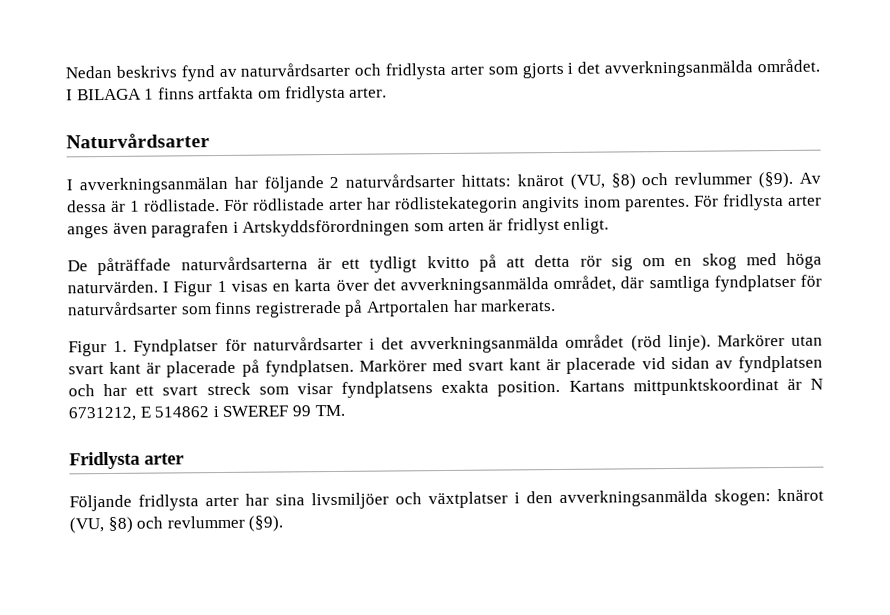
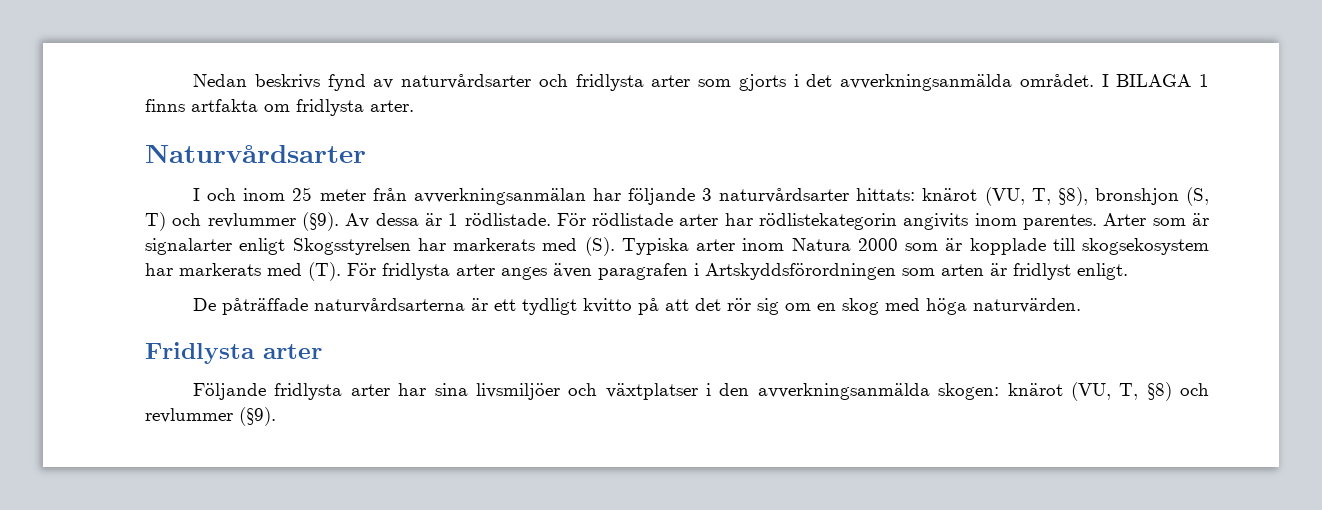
- I avverkningsanmälan har följande 2 naturvårdsarter hittats: knärot (VU, §8) och revlummer (§9).
+ I och inom 25 meter från avverkningsanmälan har följande 3 naturvårdsarter hittats: knärot (VU, T, §8), bronshjon (S, T) och revlummer (§9).
- För fridlysta arter anges även paragrafen i Artskyddsförordningen som arten är fridlyst enligt.
+ Arter som är signalarter enligt Skogsstyrelsen har markerats med (S). Typiska arter inom Natura 2000 som är kopplade till skogsekosystem har markerats med (T). För fridlysta arter anges även paragrafen i Artskyddsförordningen som arten är fridlyst enligt.
- De påträffade naturvårdsarterna är ett tydligt kvitto på att detta rör sig om en skog med höga naturvärden. I Figur 1 visas en karta över det avverkningsanmälda området, där samtliga fyndplatser för naturvårdsarter som finns registrerade på Artportalen har markerats.
- Figur 1. Fyndplatser för naturvårdsarter i det avverkningsanmälda området (röd linje). Markörer utan svart kant är placerade på fyndplatsen. Markörer med svart kant är placerade vid sidan av fyndplatsen och har ett svart streck som visar fyndplatsens exakta position. Kartans mittpunktskoordinat är N 6731212, E 514862 i SWEREF 99 TM.
+ De påträffade naturvårdsarterna är ett tydligt kvitto på att det rör sig om en skog med höga naturvärden.
- Följande fridlysta arter har sina livsmiljöer och växtplatser i den avverkningsanmälda skogen: knärot (VU, §8) och revlummer (§9).
+ Följande fridlysta arter har sina livsmiljöer och växtplatser i den avverkningsanmälda skogen: knärot (VU, T, §8) och revlummer (§9).

